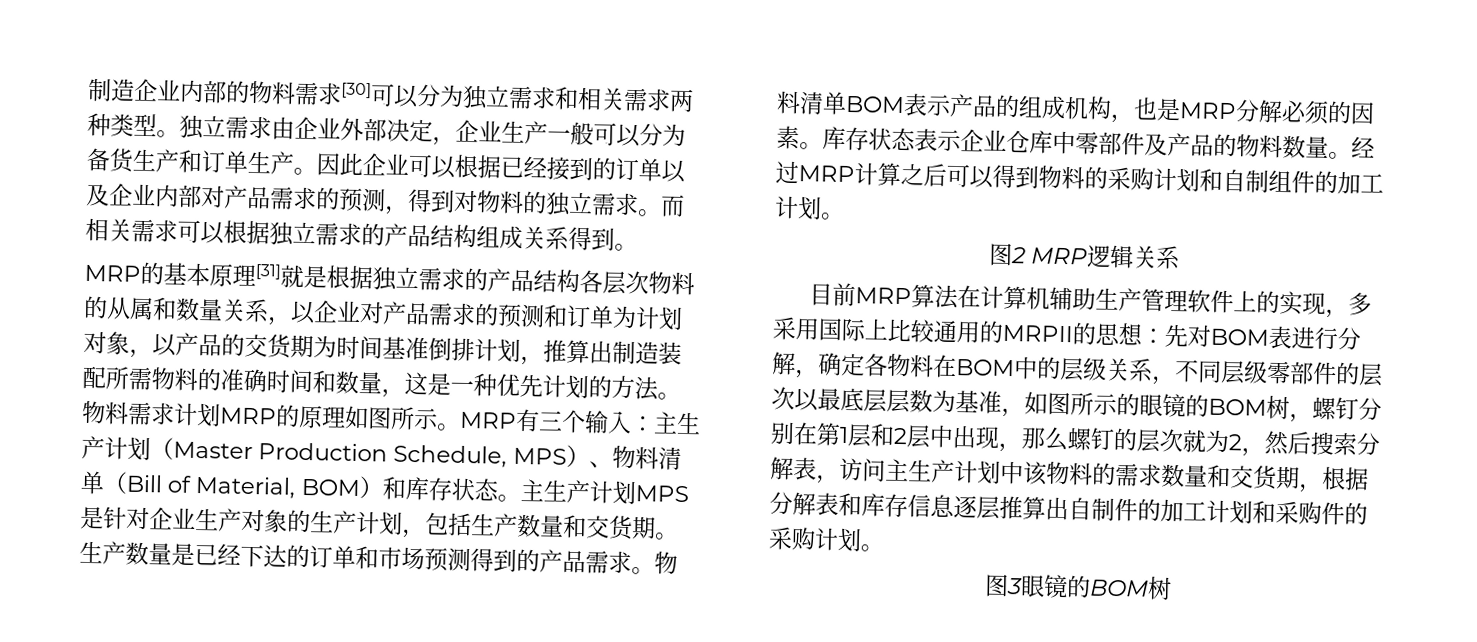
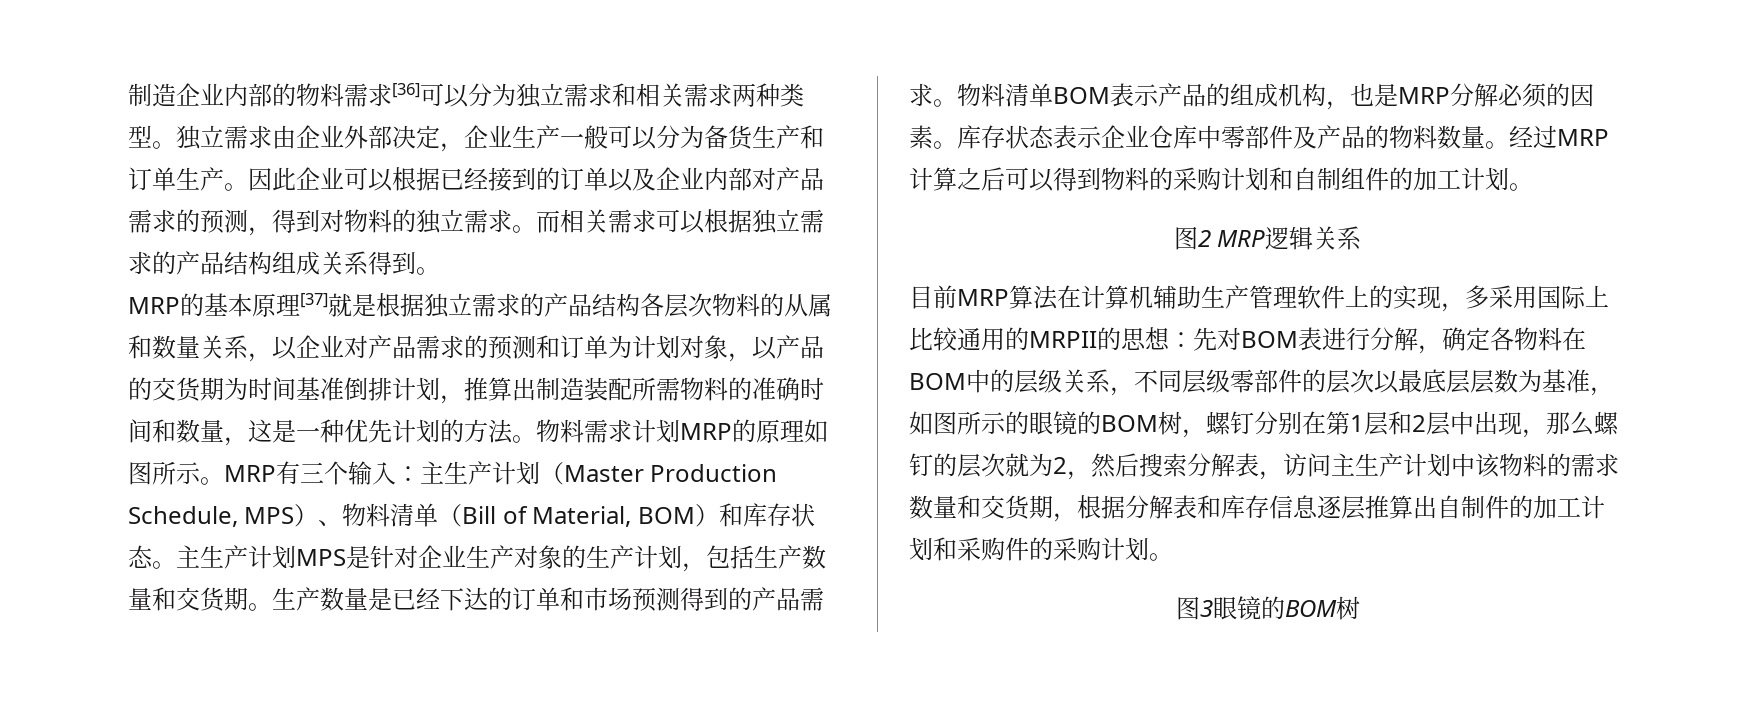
- 制造企业内部的物料需求[30]可以分为独立需求和相关需求两种类型。
+ 制造企业内部的物料需求[36]可以分为独立需求和相关需求两种类型。
- MRP的基本原理[31]就是根据独立需求的产品结构各层次物料的从属和数量关系，以企业对产品需求的预测和订单为计划对象，以产品的交货期为时间基准倒排计划，推算出制造装配所需物料的准确时间和数量，这是一种优先计划的方法。
+ MRP的基本原理[37]就是根据独立需求的产品结构各层次物料的从属和数量关系，以企业对产品需求的预测和订单为计划对象，以产品的交货期为时间基准倒排计划，推算出制造装配所需物料的准确时间和数量，这是一种优先计划的方法。

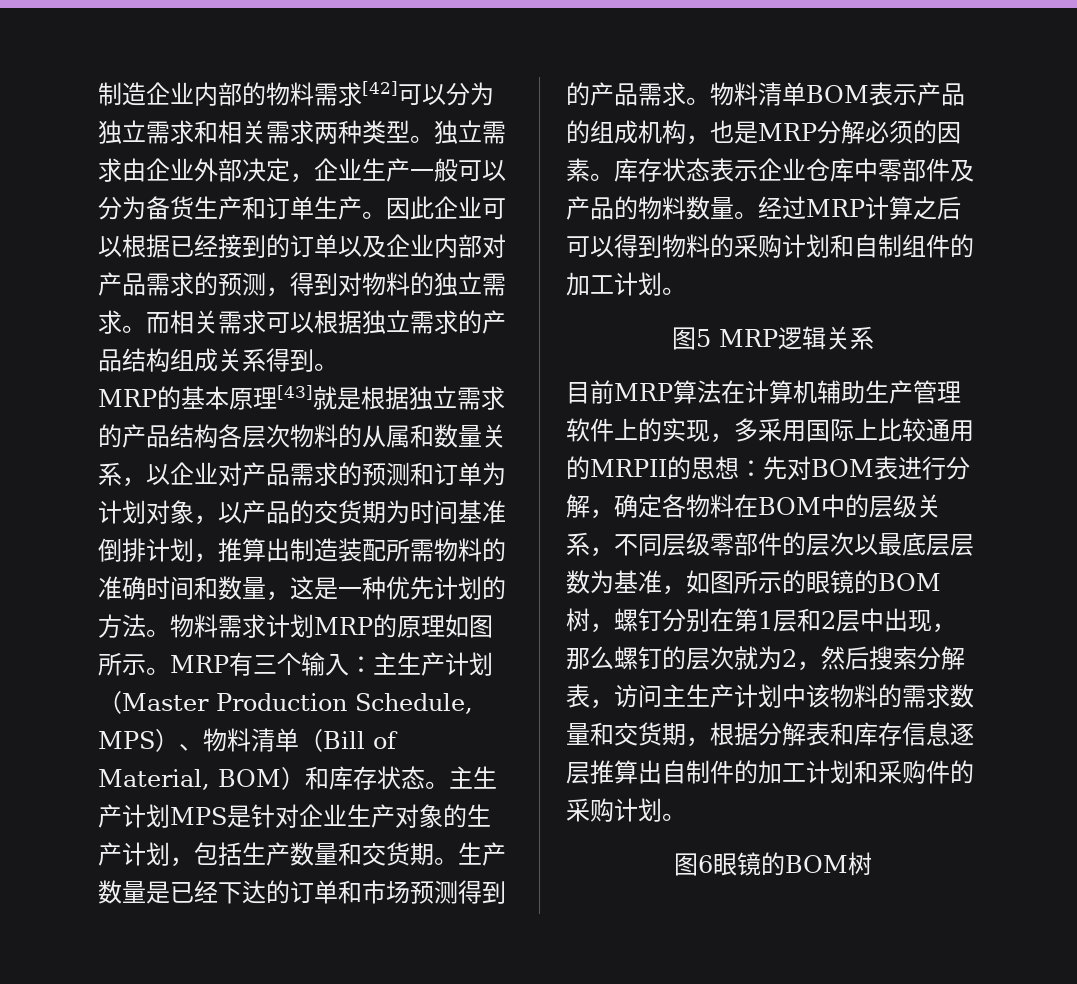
- 制造企业内部的物料需求[36]可以分为独立需求和相关需求两种类型。
+ 制造企业内部的物料需求[42]可以分为独立需求和相关需求两种类型。
- MRP的基本原理[37]就是根据独立需求的产品结构各层次物料的从属和数量关系，以企业对产品需求的预测和订单为计划对象，以产品的交货期为时间基准倒排计划，推算出制造装配所需物料的准确时间和数量，这是一种优先计划的方法。
+ MRP的基本原理[43]就是根据独立需求的产品结构各层次物料的从属和数量关系，以企业对产品需求的预测和订单为计划对象，以产品的交货期为时间基准倒排计划，推算出制造装配所需物料的准确时间和数量，这是一种优先计划的方法。
- 图2 MRP逻辑关系
+ 图5 MRP逻辑关系
- 图3眼镜的BOM树
+ 图6眼镜的BOM树

